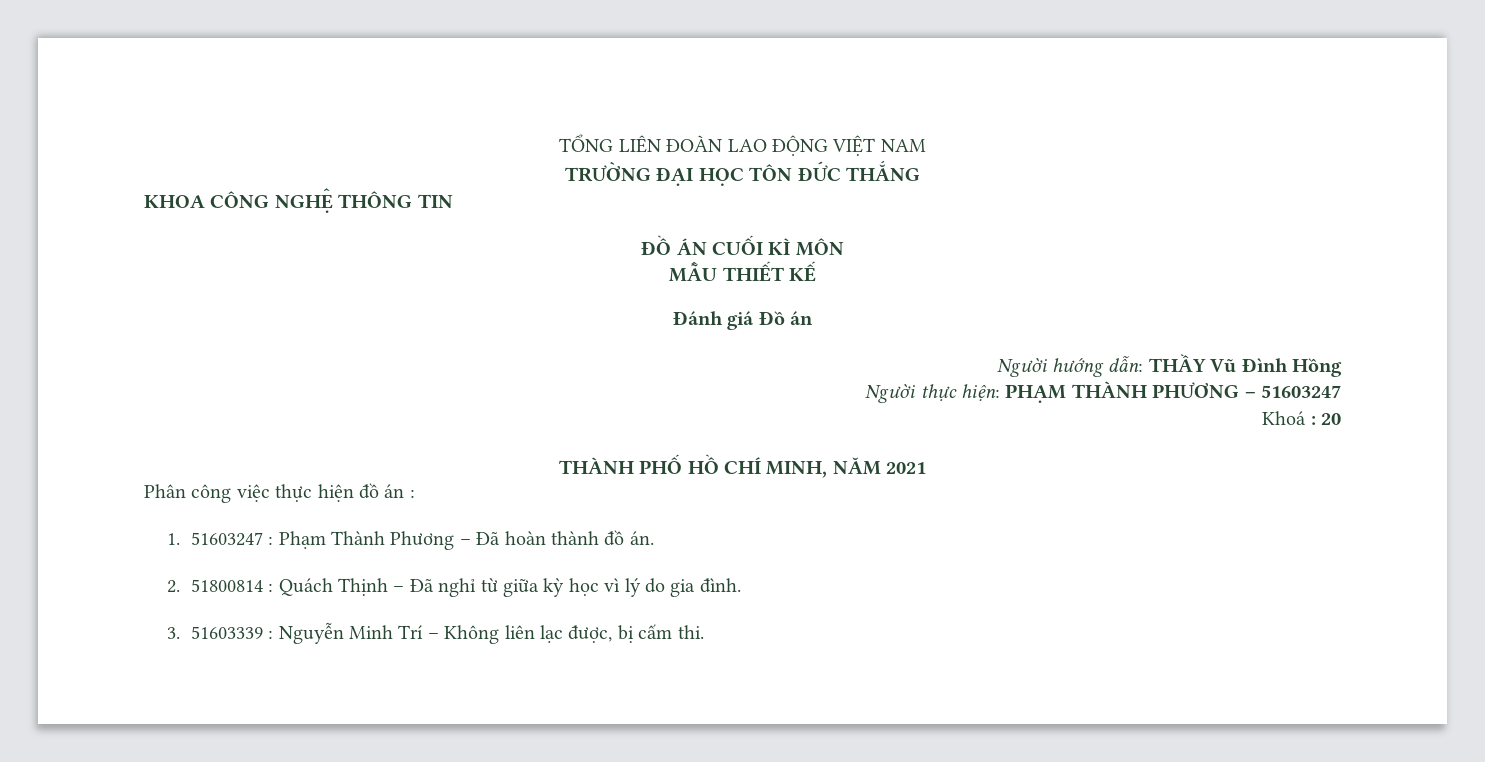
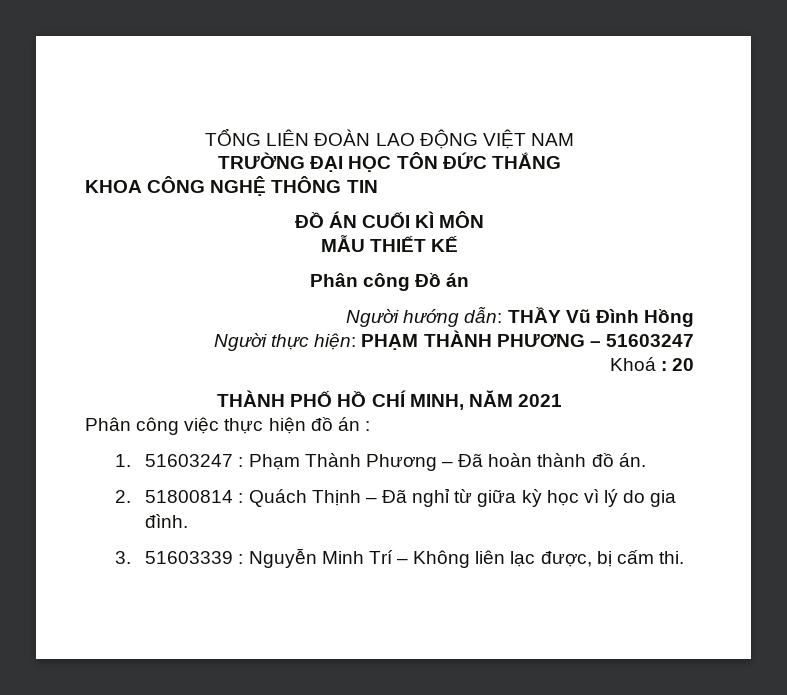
- Đánh giá Đồ án
+ Phân công Đồ án

